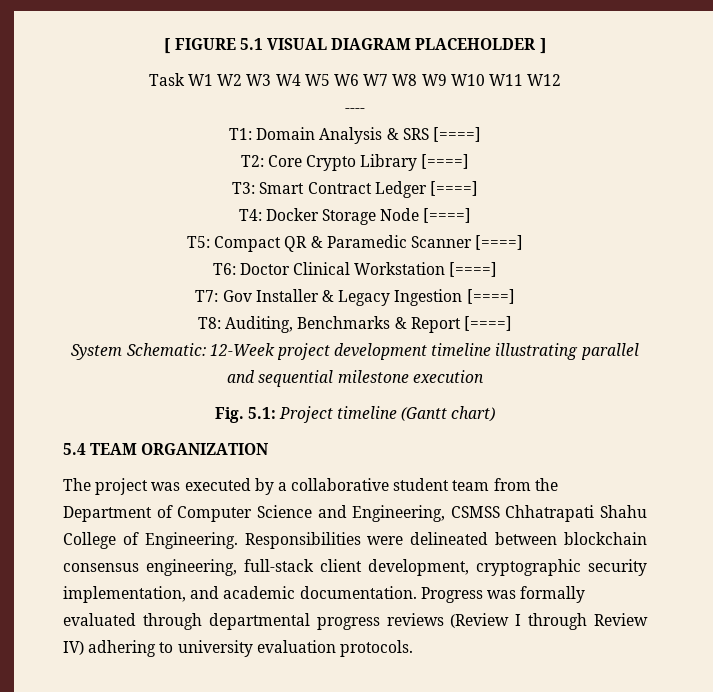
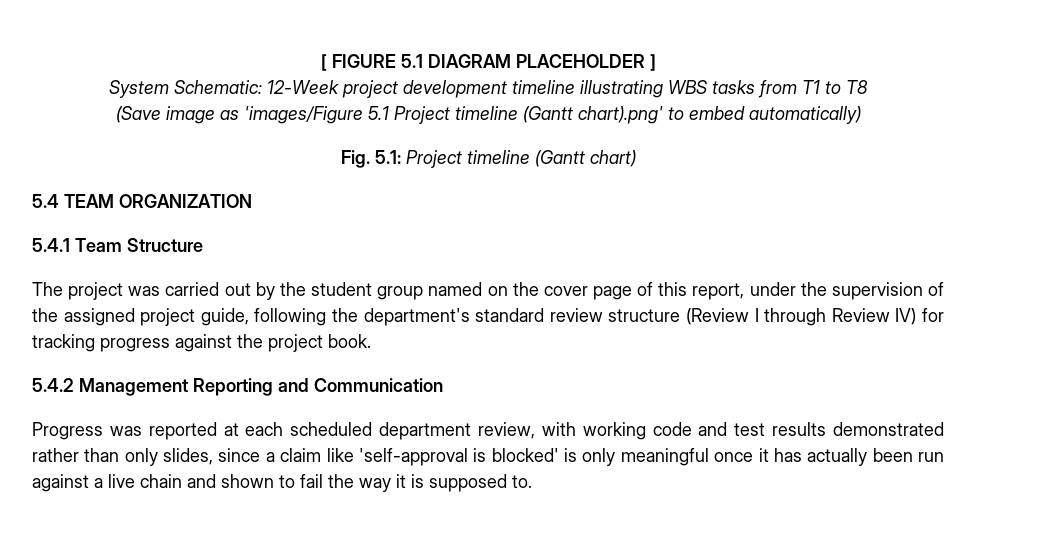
- [ FIGURE 5.1 VISUAL DIAGRAM PLACEHOLDER ]
+ [ FIGURE 5.1 DIAGRAM PLACEHOLDER ]
- Task W1 W2 W3 W4 W5 W6 W7 W8 W9 W10 W11 W12
- ----
- T1: Domain Analysis & SRS [====]
- T2: Core Crypto Library [====]
- T3: Smart Contract Ledger [====]
- T4: Docker Storage Node [====]
- T5: Compact QR & Paramedic Scanner [====]
- T6: Doctor Clinical Workstation [====]
- T7: Gov Installer & Legacy Ingestion [====]
- T8: Auditing, Benchmarks & Report [====]
- System Schematic: 12-Week project development timeline illustrating parallel and sequential milestone execution
+ System Schematic: 12-Week project development timeline illustrating WBS tasks from T1 to T8
+ (Save image as 'images/Figure 5.1 Project timeline (Gantt chart).png' to embed automatically)
+ 5.4.1 Team Structure
- The project was executed by a collaborative student team from the Department of Computer Science and Engineering, CSMSS Chhatrapati Shahu College of Engineering. Responsibilities were delineated between blockchain consensus engineering, full-stack client development, cryptographic security implementation, and academic documentation. Progress was formally evaluated through departmental progress reviews (Review I through Review IV) adhering to university evaluation protocols.
+ The project was carried out by the student group named on the cover page of this report, under the supervision of the assigned project guide, following the department's standard review structure (Review I through Review IV) for tracking progress against the project book.
+ 5.4.2 Management Reporting and Communication
+ Progress was reported at each scheduled department review, with working code and test results demonstrated rather than only slides, since a claim like 'self-approval is blocked' is only meaningful once it has actually been run against a live chain and shown to fail the way it is supposed to.

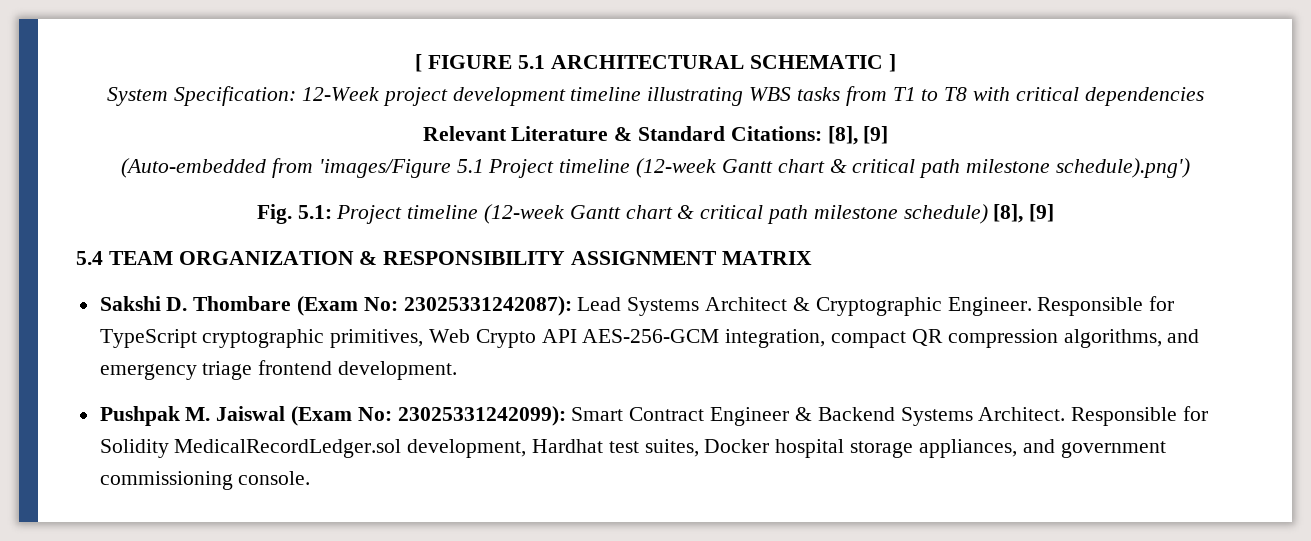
- [ FIGURE 5.1 DIAGRAM PLACEHOLDER ]
+ [ FIGURE 5.1 ARCHITECTURAL SCHEMATIC ]
- System Schematic: 12-Week project development timeline illustrating WBS tasks from T1 to T8
- (Save image as 'images/Figure 5.1 Project timeline (Gantt chart).png' to embed automatically)
- Fig. 5.1: Project timeline (Gantt chart)
- 5.4 TEAM ORGANIZATION
- 5.4.1 Team Structure
- The project was carried out by the student group named on the cover page of this report, under the supervision of the assigned project guide, following the department's standard review structure (Review I through Review IV) for tracking progress against the project book.
- 5.4.2 Management Reporting and Communication
- Progress was reported at each scheduled department review, with working code and test results demonstrated rather than only slides, since a claim like 'self-approval is blocked' is only meaningful once it has actually been run against a live chain and shown to fail the way it is supposed to.
+ System Specification: 12-Week project development timeline illustrating WBS tasks from T1 to T8 with critical dependencies
+ Relevant Literature & Standard Citations: [8], [9]
+ (Auto-embedded from 'images/Figure 5.1 Project timeline (12-week Gantt chart & critical path milestone schedule).png')
+ Fig. 5.1: Project timeline (12-week Gantt chart & critical path milestone schedule) [8], [9]
+ 5.4 TEAM ORGANIZATION & RESPONSIBILITY ASSIGNMENT MATRIX
+ Sakshi D. Thombare (Exam No: 23025331242087): Lead Systems Architect & Cryptographic Engineer. Responsible for TypeScript cryptographic primitives, Web Crypto API AES-256-GCM integration, compact QR compression algorithms, and emergency triage frontend development.
+ Pushpak M. Jaiswal (Exam No: 23025331242099): Smart Contract Engineer & Backend Systems Architect. Responsible for Solidity MedicalRecordLedger.sol development, Hardhat test suites, Docker hospital storage appliances, and government commissioning console.

